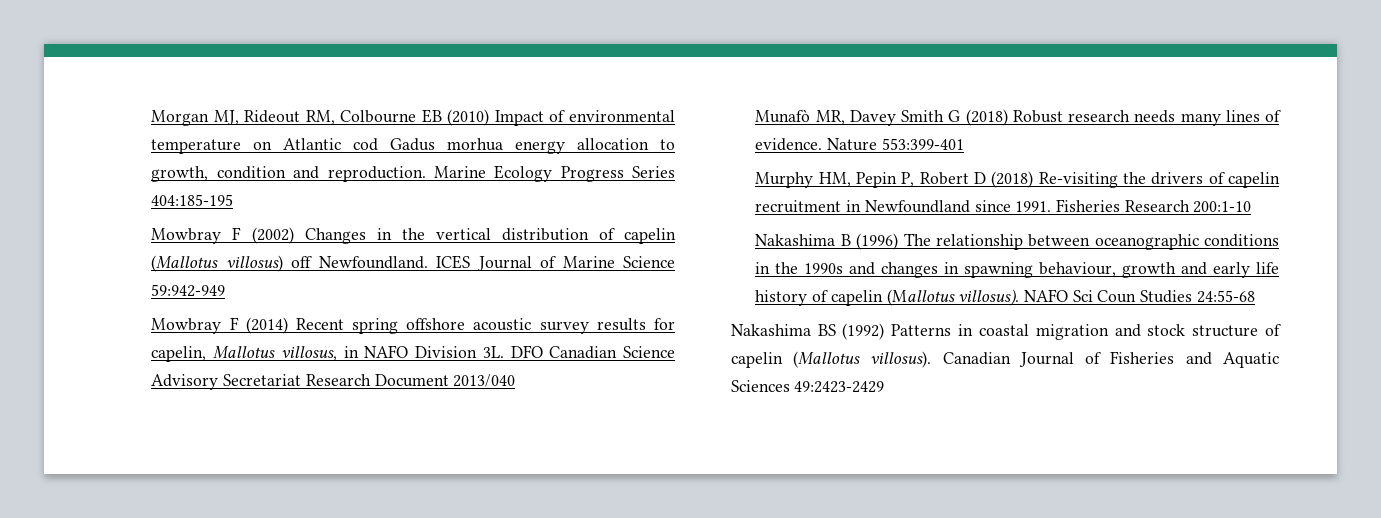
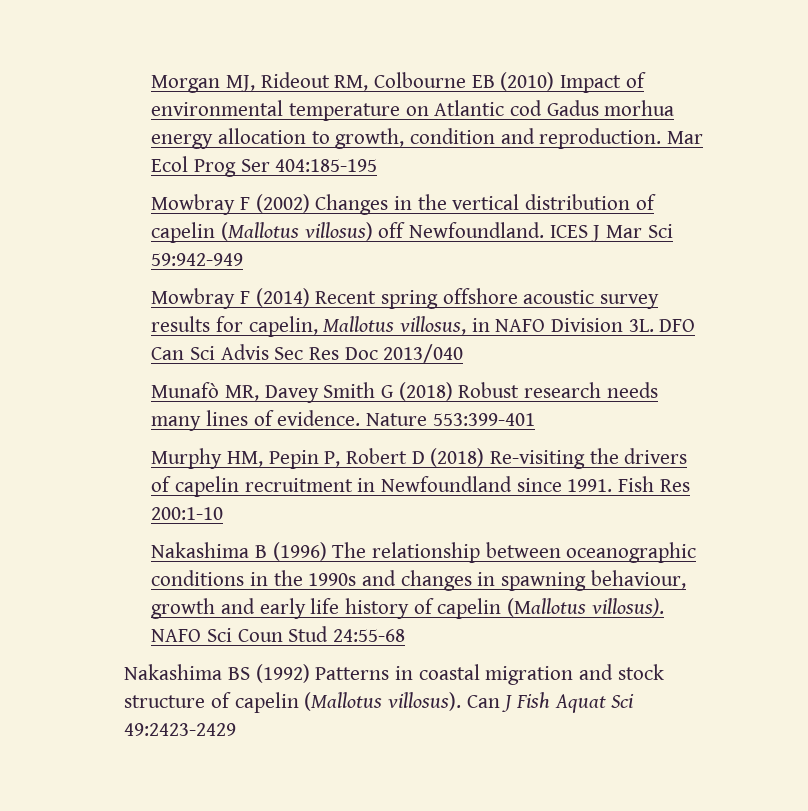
- Marine Ecology Progress Series 404:185-195
+ Mar Ecol Prog Ser 404:185-195
- ICES Journal of Marine Science 59:942-949
+ ICES J Mar Sci 59:942-949
- DFO Canadian Science Advisory Secretariat Research Document 2013/040
+ DFO Can Sci Advis Sec Res Doc 2013/040
- Fisheries Research 200:1-10
+ Fish Res 200:1-10
- NAFO Sci Coun Studies 24:55-68
+ NAFO Sci Coun Stud 24:55-68
- Canadian Journal of Fisheries and Aquatic Sciences 49:2423-2429
+ Can J Fish Aquat Sci 49:2423-2429

